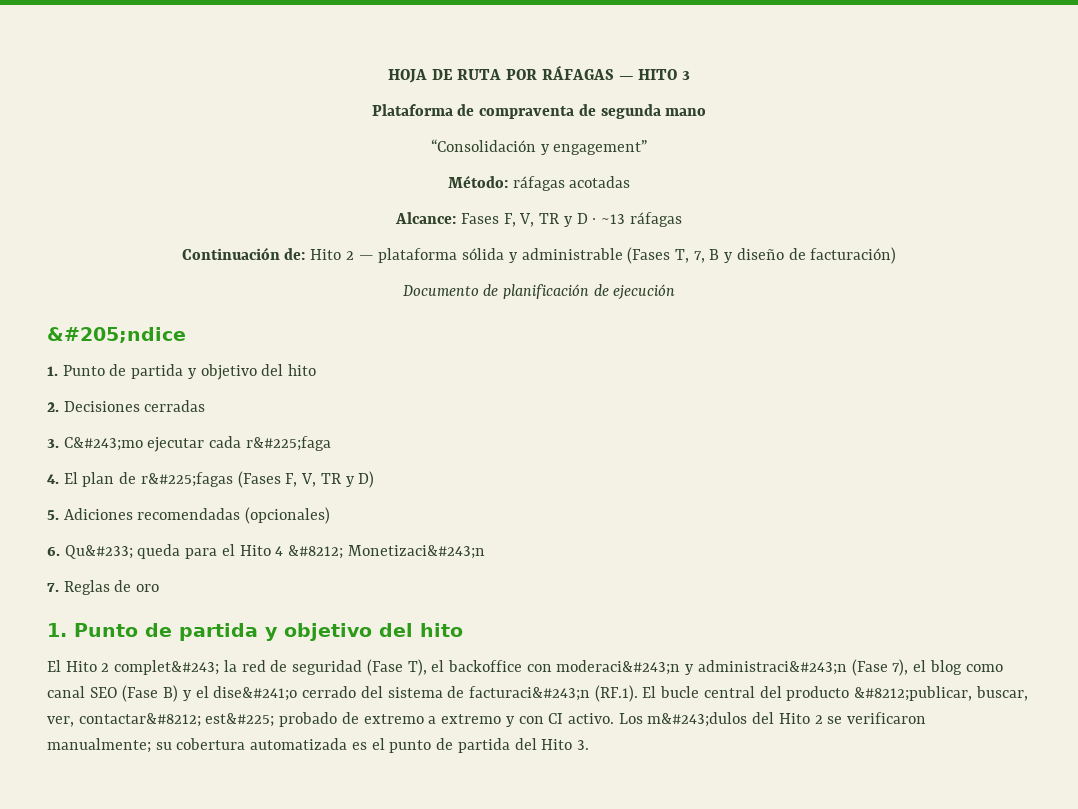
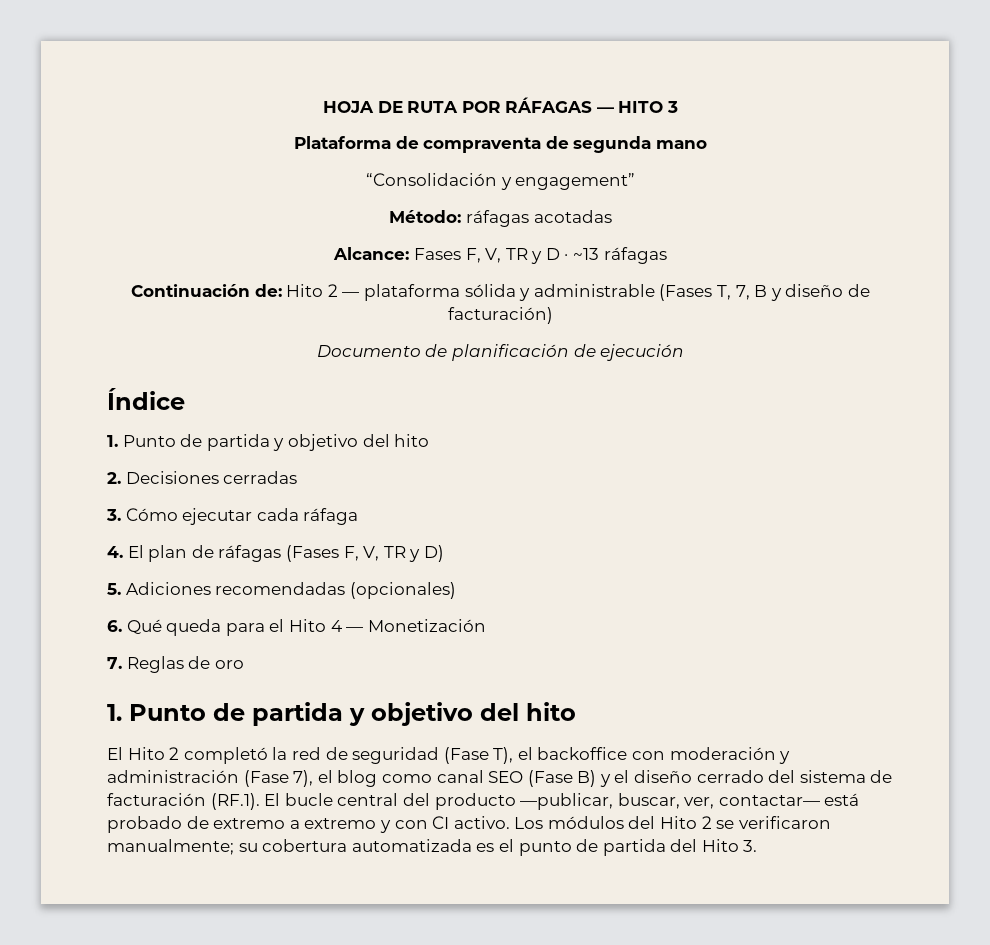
- &#205;ndice
+ Índice
- 3. C&#243;mo ejecutar cada r&#225;faga
+ 3. Cómo ejecutar cada ráfaga
- 4. El plan de r&#225;fagas (Fases F, V, TR y D)
+ 4. El plan de ráfagas (Fases F, V, TR y D)
- 6. Qu&#233; queda para el Hito 4 &#8212; Monetizaci&#243;n
+ 6. Qué queda para el Hito 4 — Monetización
- El Hito 2 complet&#243; la red de seguridad (Fase T), el backoffice con moderaci&#243;n y administraci&#243;n (Fase 7), el blog como canal SEO (Fase B) y el dise&#241;o cerrado del sistema de facturaci&#243;n (RF.1). El bucle central del producto &#8212;publicar, buscar, ver, contactar&#8212; est&#225; probado de extremo a extremo y con CI activo.
+ El Hito 2 completó la red de seguridad (Fase T), el backoffice con moderación y administración (Fase 7), el blog como canal SEO (Fase B) y el diseño cerrado del sistema de facturación (RF.1). El bucle central del producto —publicar, buscar, ver, contactar— está probado de extremo a extremo y con CI activo.
- Los m&#243;dulos del Hito 2 se verificaron manualmente; su cobertura automatizada es el punto de partida del Hito 3.
+ Los módulos del Hito 2 se verificaron manualmente; su cobertura automatizada es el punto de partida del Hito 3.

